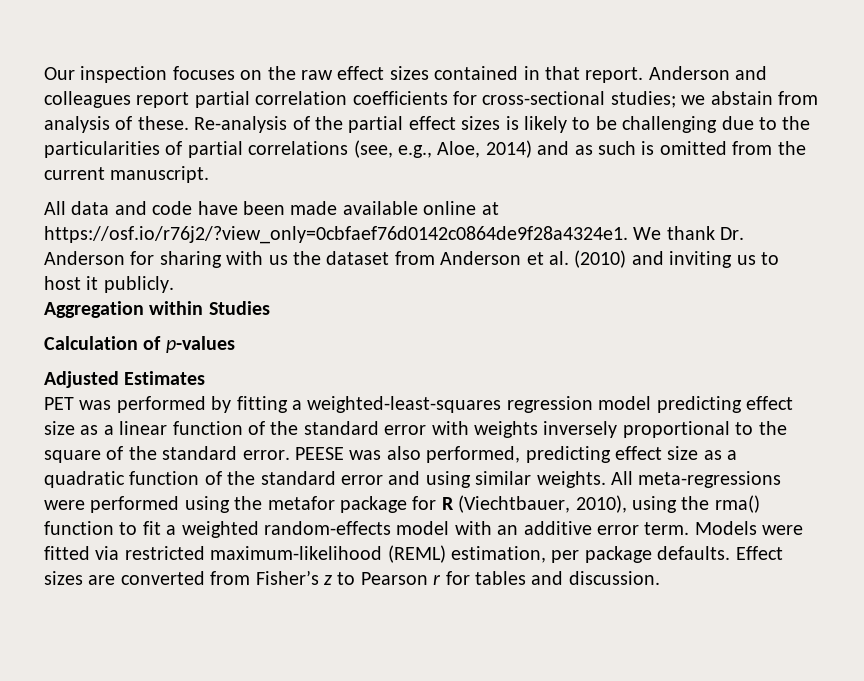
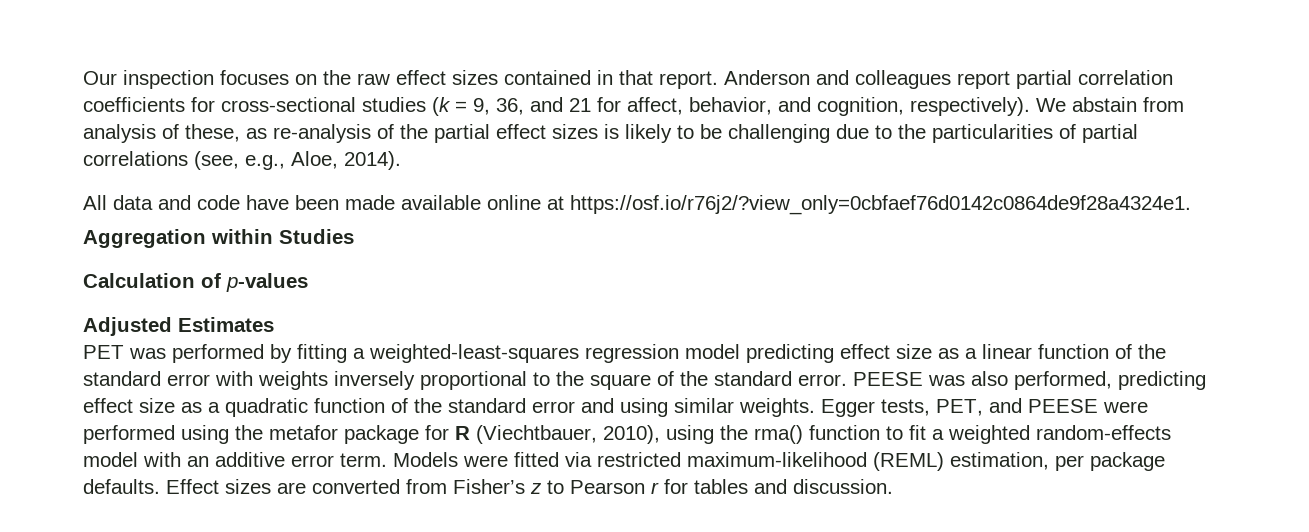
- Anderson and colleagues report partial correlation coefficients for cross-sectional studies; we abstain from analysis of these. Re-analysis of the partial effect sizes is likely to be challenging due to the particularities of partial correlations (see, e.g., Aloe, 2014) and as such is omitted from the current manuscript.
+ Anderson and colleagues report partial correlation coefficients for cross-sectional studies (k = 9, 36, and 21 for affect, behavior, and cognition, respectively). We abstain from analysis of these, as re-analysis of the partial effect sizes is likely to be challenging due to the particularities of partial correlations (see, e.g., Aloe, 2014).
- All data and code have been made available online at https://osf.io/r76j2/?view_only=0cbfaef76d0142c0864de9f28a4324e1. We thank Dr. Anderson for sharing with us the dataset from Anderson et al. (2010) and inviting us to host it publicly.
+ All data and code have been made available online at https://osf.io/r76j2/?view_only=0cbfaef76d0142c0864de9f28a4324e1.
- All meta-regressions were performed using the metafor package for R (Viechtbauer, 2010), using the rma() function to fit a weighted random-effects model with an additive error term.
+ Egger tests, PET, and PEESE were performed using the metafor package for R (Viechtbauer, 2010), using the rma() function to fit a weighted random-effects model with an additive error term.

